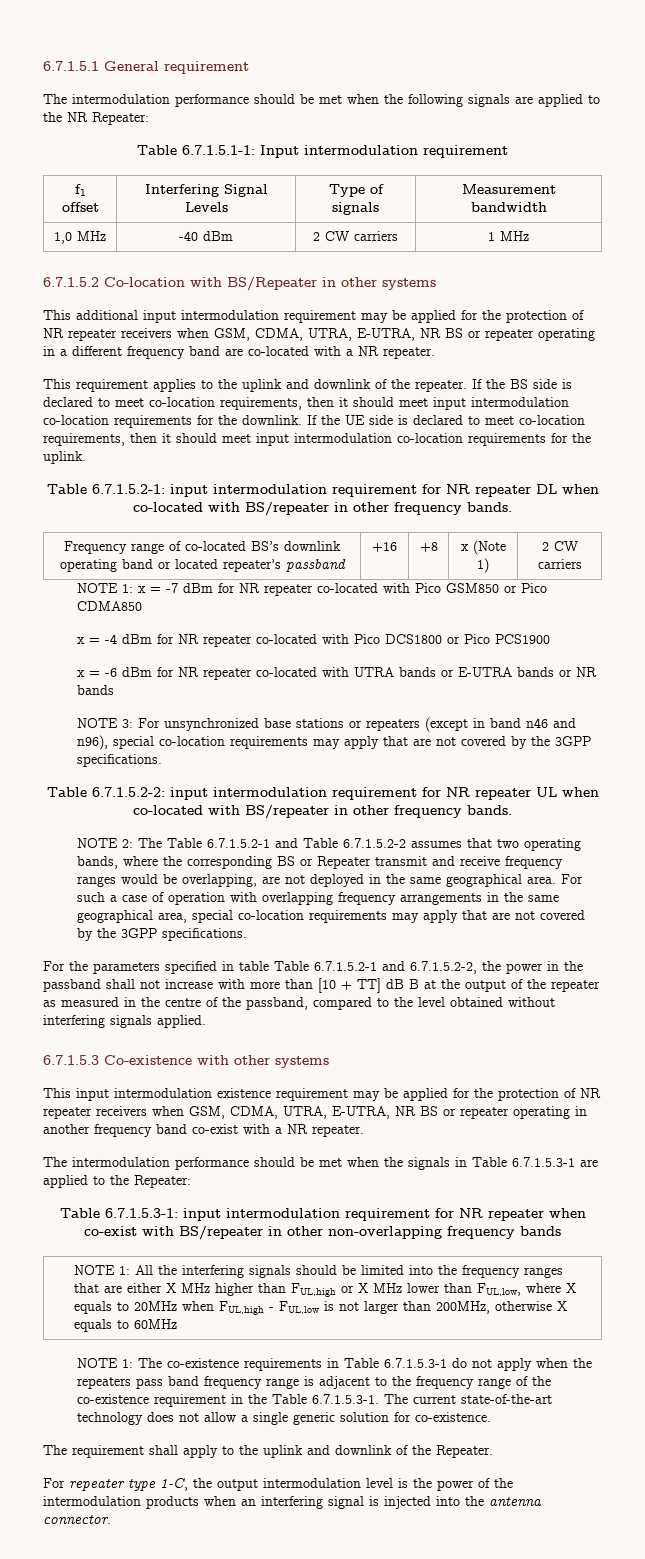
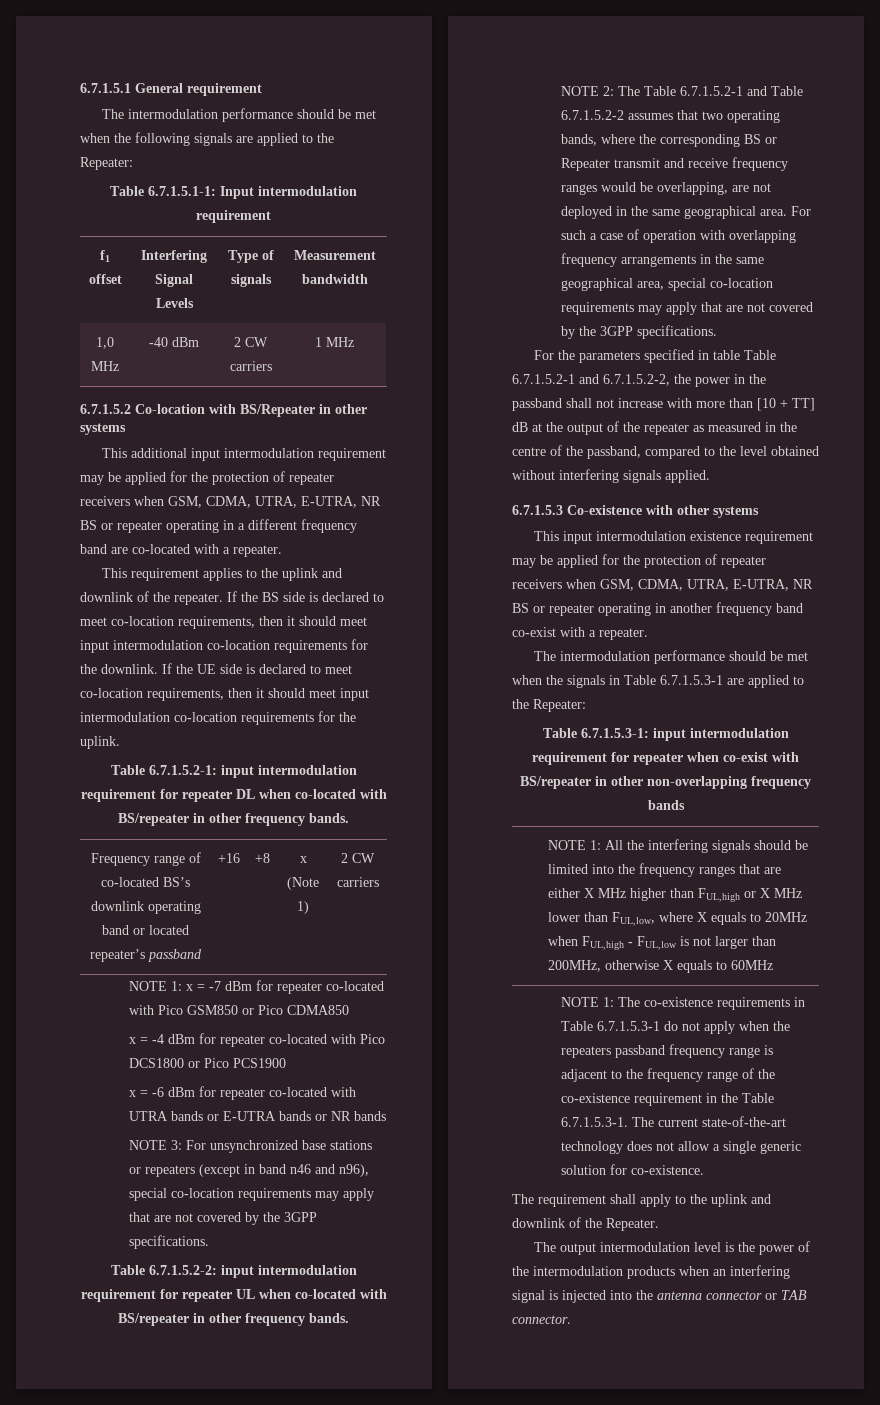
- The intermodulation performance should be met when the following signals are applied to the NR Repeater:
+ The intermodulation performance should be met when the following signals are applied to the Repeater:
- This additional input intermodulation requirement may be applied for the protection of NR repeater receivers when GSM, CDMA, UTRA, E-UTRA, NR BS or repeater operating in a different frequency band are co-located with a NR repeater.
+ This additional input intermodulation requirement may be applied for the protection of repeater receivers when GSM, CDMA, UTRA, E-UTRA, NR BS or repeater operating in a different frequency band are co-located with a repeater.
- Table 6.7.1.5.2-1: input intermodulation requirement for NR repeater DL when co-located with BS/repeater in other frequency bands.
+ Table 6.7.1.5.2-1: input intermodulation requirement for repeater DL when co-located with BS/repeater in other frequency bands.
- NOTE 1: x = -7 dBm for NR repeater co-located with Pico GSM850 or Pico CDMA850
+ NOTE 1: x = -7 dBm for repeater co-located with Pico GSM850 or Pico CDMA850
- x = -4 dBm for NR repeater co-located with Pico DCS1800 or Pico PCS1900
+ x = -4 dBm for repeater co-located with Pico DCS1800 or Pico PCS1900
- x = -6 dBm for NR repeater co-located with UTRA bands or E-UTRA bands or NR bands
+ x = -6 dBm for repeater co-located with UTRA bands or E-UTRA bands or NR bands
- Table 6.7.1.5.2-2: input intermodulation requirement for NR repeater UL when co-located with BS/repeater in other frequency bands.
+ Table 6.7.1.5.2-2: input intermodulation requirement for repeater UL when co-located with BS/repeater in other frequency bands.
- For the parameters specified in table Table 6.7.1.5.2-1 and 6.7.1.5.2-2, the power in the passband shall not increase with more than [10 + TT] dB B at the output of the repeater as measured in the centre of the passband, compared to the level obtained without interfering signals applied.
+ For the parameters specified in table Table 6.7.1.5.2-1 and 6.7.1.5.2-2, the power in the passband shall not increase with more than [10 + TT] dB at the output of the repeater as measured in the centre of the passband, compared to the level obtained without interfering signals applied.
- This input intermodulation existence requirement may be applied for the protection of NR repeater receivers when GSM, CDMA, UTRA, E-UTRA, NR BS or repeater operating in another frequency band co-exist with a NR repeater.
+ This input intermodulation existence requirement may be applied for the protection of repeater receivers when GSM, CDMA, UTRA, E-UTRA, NR BS or repeater operating in another frequency band co-exist with a repeater.
- Table 6.7.1.5.3-1: input intermodulation requirement for NR repeater when co-exist with BS/repeater in other non-overlapping frequency bands
+ Table 6.7.1.5.3-1: input intermodulation requirement for repeater when co-exist with BS/repeater in other non-overlapping frequency bands
- NOTE 1: The co-existence requirements in Table 6.7.1.5.3-1 do not apply when the repeaters pass band frequency range is adjacent to the frequency range of the co-existence requirement in the Table 6.7.1.5.3-1. The current state-of-the-art technology does not allow a single generic solution for co-existence.
+ NOTE 1: The co-existence requirements in Table 6.7.1.5.3-1 do not apply when the repeaters passband frequency range is adjacent to the frequency range of the co-existence requirement in the Table 6.7.1.5.3-1. The current state-of-the-art technology does not allow a single generic solution for co-existence.
- For repeater type 1-C, the output intermodulation level is the power of the intermodulation products when an interfering signal is injected into the antenna connector.
+ The output intermodulation level is the power of the intermodulation products when an interfering signal is injected into the antenna connector or TAB connector.

